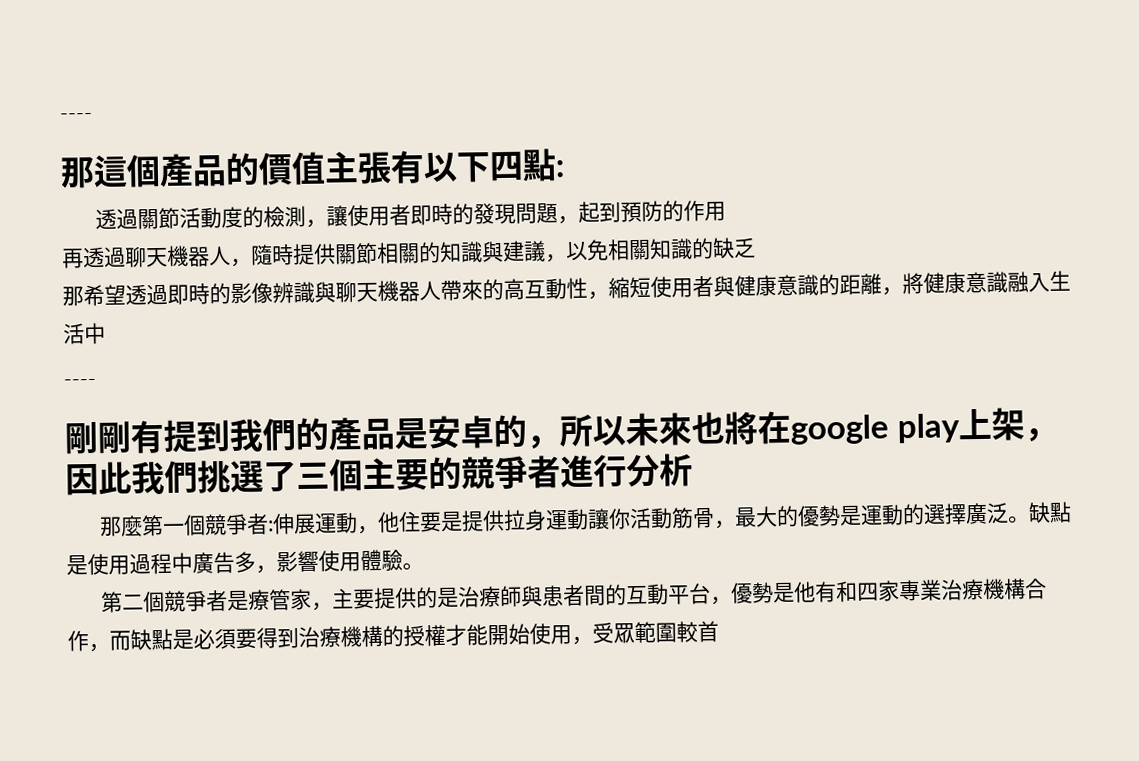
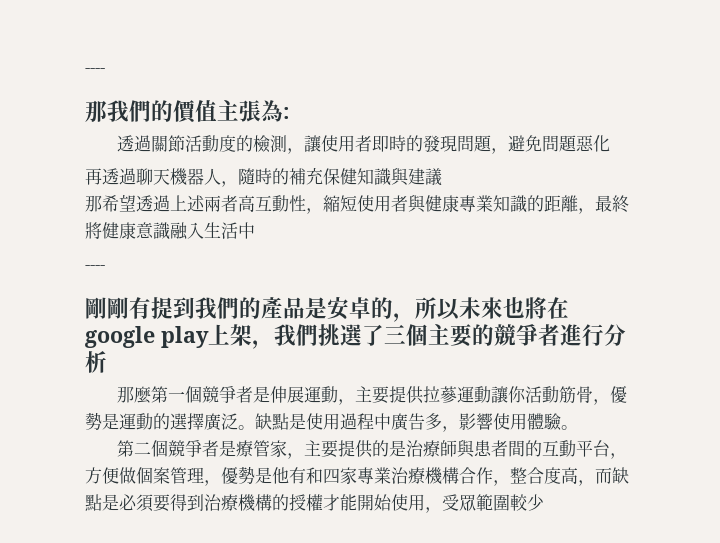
- 那這個產品的價值主張有以下四點:
+ 那我們的價值主張為:
- 透過關節活動度的檢測，讓使用者即時的發現問題，起到預防的作用
+ 透過關節活動度的檢測，讓使用者即時的發現問題，避免問題惡化
- 再透過聊天機器人，隨時提供關節相關的知識與建議，以免相關知識的缺乏
- 那希望透過即時的影像辨識與聊天機器人帶來的高互動性，縮短使用者與健康意識的距離，將健康意識融入生活中
+ 再透過聊天機器人，隨時的補充保健知識與建議
+ 那希望透過上述兩者高互動性，縮短使用者與健康專業知識的距離，最終將健康意識融入生活中
- 剛剛有提到我們的產品是安卓的，所以未來也將在google play上架，因此我們挑選了三個主要的競爭者進行分析
+ 剛剛有提到我們的產品是安卓的，所以未來也將在google play上架，我們挑選了三個主要的競爭者進行分析
- 那麼第一個競爭者:伸展運動，他住要是提供拉身運動讓你活動筋骨，最大的優勢是運動的選擇廣泛。
+ 那麼第一個競爭者是伸展運動，主要提供拉蔘運動讓你活動筋骨，優勢是運動的選擇廣泛。
- 第二個競爭者是療管家，主要提供的是治療師與患者間的互動平台，優勢是他有和四家專業治療機構合作，而缺點是必須要得到治療機構的授權才能開始使用，受眾範圍較首
+ 第二個競爭者是療管家，主要提供的是治療師與患者間的互動平台，方便做個案管理，優勢是他有和四家專業治療機構合作，整合度高，而缺點是必須要得到治療機構的授權才能開始使用，受眾範圍較少

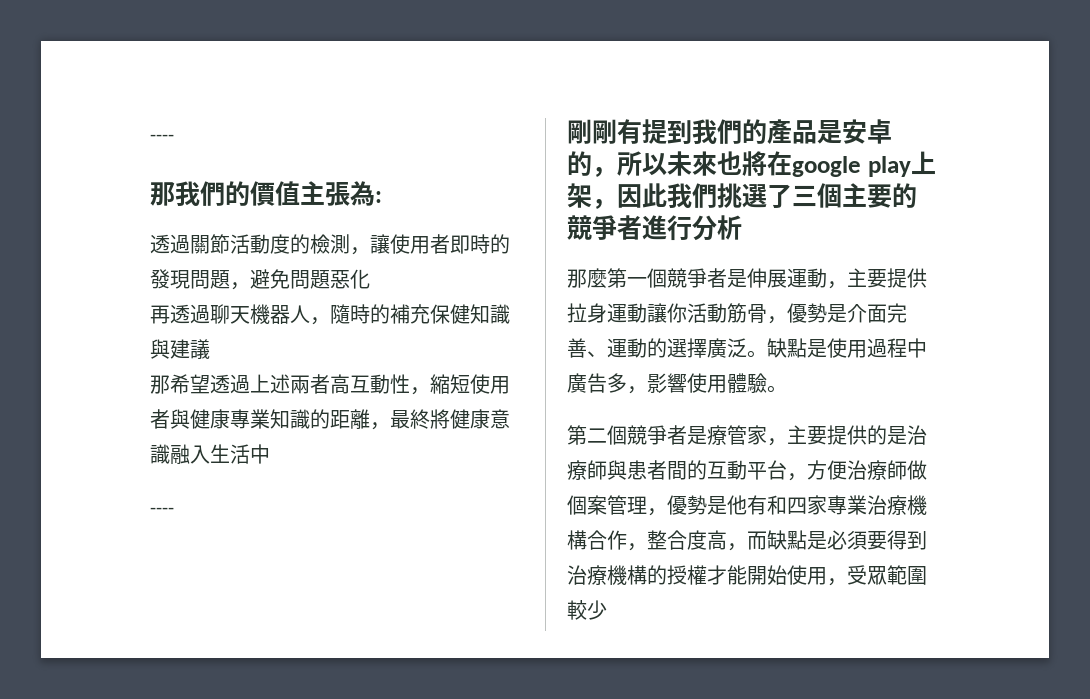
- 剛剛有提到我們的產品是安卓的，所以未來也將在google play上架，我們挑選了三個主要的競爭者進行分析
+ 剛剛有提到我們的產品是安卓的，所以未來也將在google play上架，因此我們挑選了三個主要的競爭者進行分析
- 那麼第一個競爭者是伸展運動，主要提供拉蔘運動讓你活動筋骨，優勢是運動的選擇廣泛。
+ 那麼第一個競爭者是伸展運動，主要提供拉身運動讓你活動筋骨，優勢是介面完善、運動的選擇廣泛。
- 第二個競爭者是療管家，主要提供的是治療師與患者間的互動平台，方便做個案管理，優勢是他有和四家專業治療機構合作，整合度高，而缺點是必須要得到治療機構的授權才能開始使用，受眾範圍較少
+ 第二個競爭者是療管家，主要提供的是治療師與患者間的互動平台，方便治療師做個案管理，優勢是他有和四家專業治療機構合作，整合度高，而缺點是必須要得到治療機構的授權才能開始使用，受眾範圍較少

